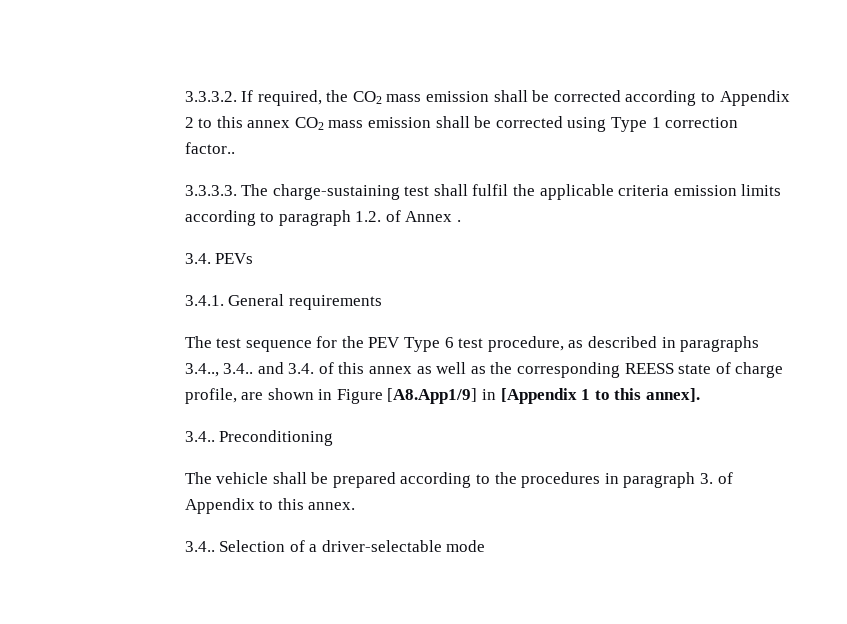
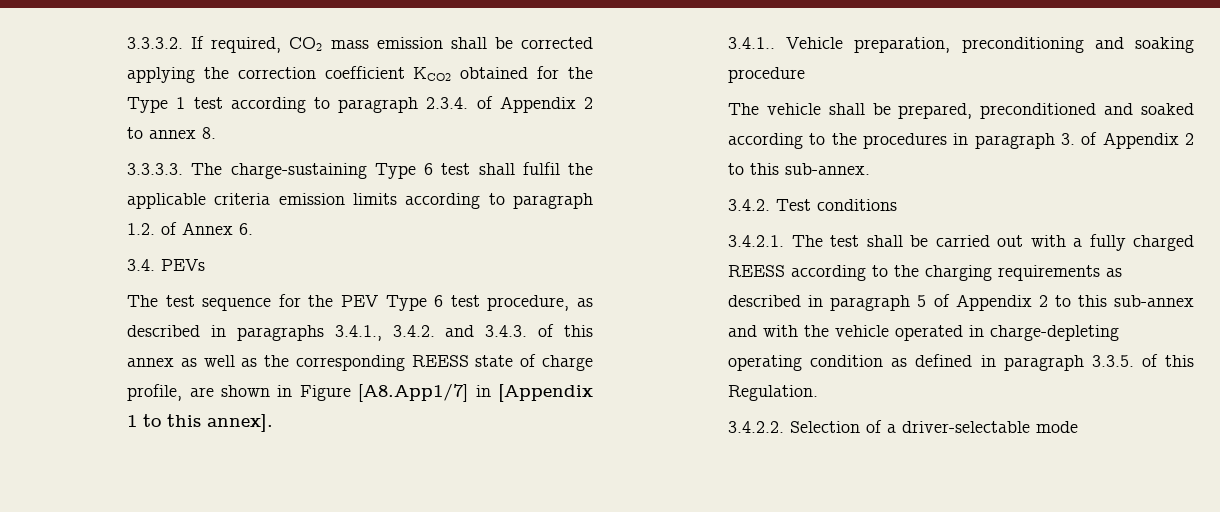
- 3.3.3.2. If required, the CO2 mass emission shall be corrected according to Appendix 2 to this annex CO2 mass emission shall be corrected using Type 1 correction factor..
+ 3.3.3.2. If required, CO2 mass emission shall be corrected applying the correction coefficient KCO2 obtained for the Type 1 test according to paragraph 2.3.4. of Appendix 2 to annex 8.
- 3.3.3.3. The charge-sustaining test shall fulfil the applicable criteria emission limits according to paragraph 1.2. of Annex .
+ 3.3.3.3. The charge-sustaining Type 6 test shall fulfil the applicable criteria emission limits according to paragraph 1.2. of Annex 6.
- 3.4.1. General requirements
- The test sequence for the PEV Type 6 test procedure, as described in paragraphs 3.4.., 3.4.. and 3.4. of this annex as well as the corresponding REESS state of charge profile, are shown in Figure [A8.App1/9] in [Appendix 1 to this annex].
+ The test sequence for the PEV Type 6 test procedure, as described in paragraphs 3.4.1., 3.4.2. and 3.4.3. of this annex as well as the corresponding REESS state of charge profile, are shown in Figure [A8.App1/7] in [Appendix 1 to this annex].
- 3.4.. Preconditioning
+ 3.4.1.. Vehicle preparation, preconditioning and soaking procedure
- The vehicle shall be prepared according to the procedures in paragraph 3. of Appendix to this annex.
- 3.4.. Selection of a driver-selectable mode
+ The vehicle shall be prepared, preconditioned and soaked according to the procedures in paragraph 3. of Appendix 2 to this sub-annex.
+ 3.4.2. Test conditions
+ 3.4.2.1. The test shall be carried out with a fully charged REESS according to the charging requirements as described in paragraph 5 of Appendix 2 to this sub-annex and with the vehicle operated in charge-depleting operating condition as defined in paragraph 3.3.5. of this Regulation.
+ 3.4.2.2. Selection of a driver-selectable mode

